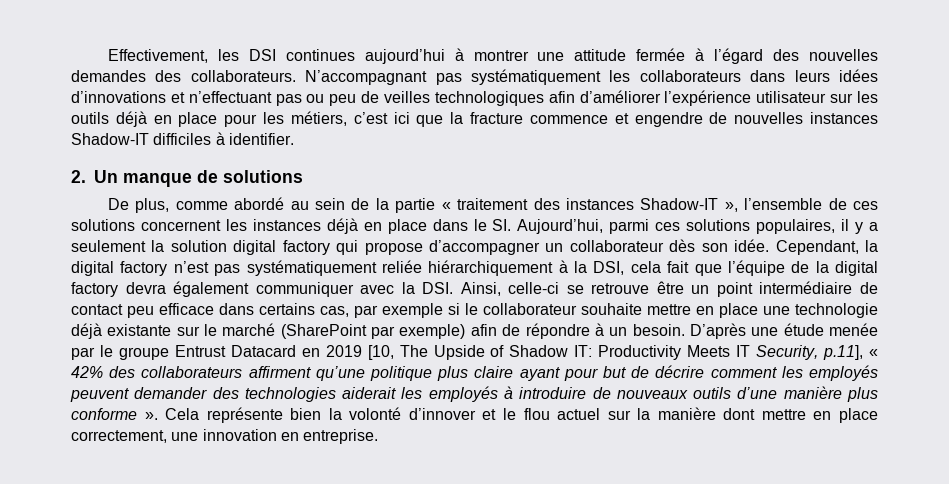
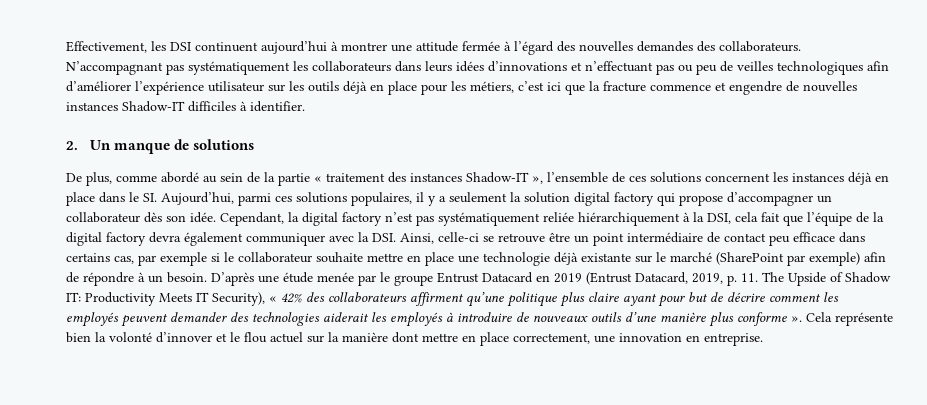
- Effectivement, les DSI continues aujourd’hui à montrer une attitude fermée à l’égard des nouvelles demandes des collaborateurs.
+ Effectivement, les DSI continuent aujourd’hui à montrer une attitude fermée à l’égard des nouvelles demandes des collaborateurs.
- D’après une étude menée par le groupe Entrust Datacard en 2019 [10, The Upside of Shadow IT: Productivity Meets IT Security, p.11], « 42% des collaborateurs affirment qu’une politique plus claire ayant pour but de décrire comment les employés peuvent demander des technologies aiderait les employés à introduire de nouveaux outils d’une manière plus conforme ».
+ D’après une étude menée par le groupe Entrust Datacard en 2019 (Entrust Datacard, 2019, p. 11. The Upside of Shadow IT: Productivity Meets IT Security), « 42% des collaborateurs affirment qu’une politique plus claire ayant pour but de décrire comment les employés peuvent demander des technologies aiderait les employés à introduire de nouveaux outils d’une manière plus conforme ».

